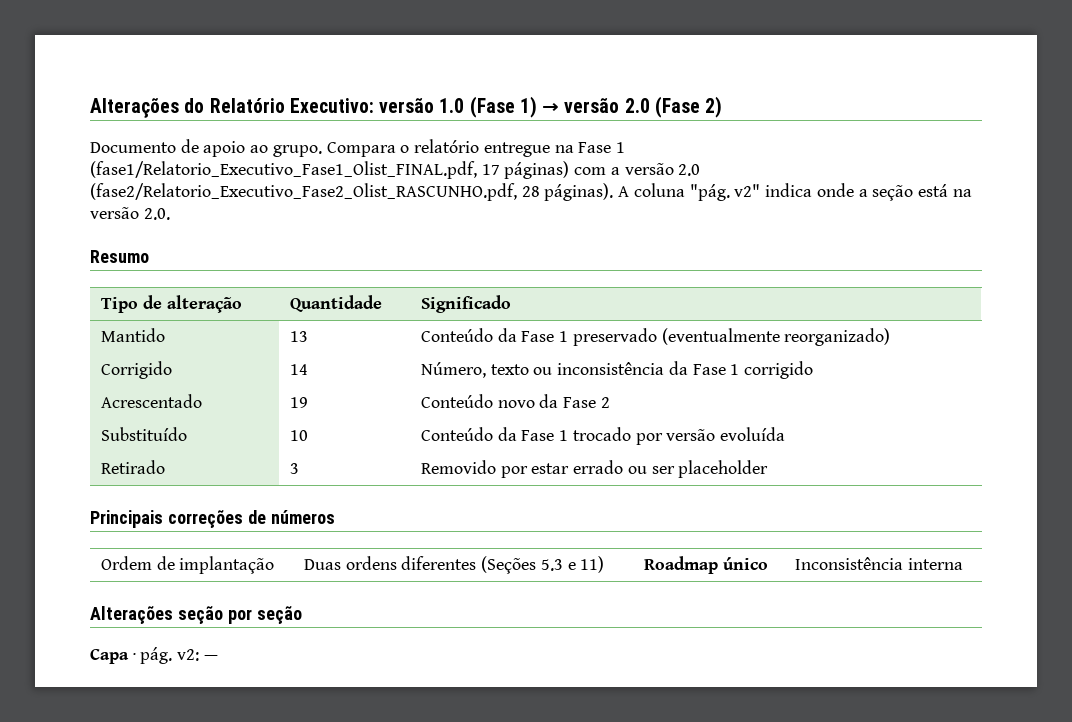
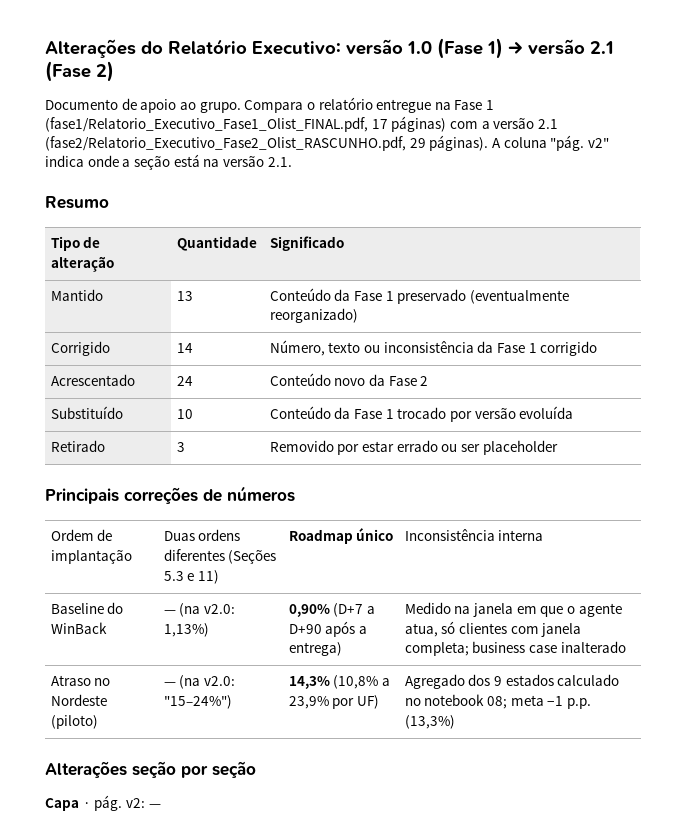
- Alterações do Relatório Executivo: versão 1.0 (Fase 1) → versão 2.0 (Fase 2)
+ Alterações do Relatório Executivo: versão 1.0 (Fase 1) → versão 2.1 (Fase 2)
- Compara o relatório entregue na Fase 1 (fase1/Relatorio_Executivo_Fase1_Olist_FINAL.pdf, 17 páginas) com a versão 2.0 (fase2/Relatorio_Executivo_Fase2_Olist_RASCUNHO.pdf, 28 páginas).
+ Compara o relatório entregue na Fase 1 (fase1/Relatorio_Executivo_Fase1_Olist_FINAL.pdf, 17 páginas) com a versão 2.1 (fase2/Relatorio_Executivo_Fase2_Olist_RASCUNHO.pdf, 29 páginas).
- A coluna "pág. v2" indica onde a seção está na versão 2.0.
+ A coluna "pág. v2" indica onde a seção está na versão 2.1.
- Acrescentado | 19 | Conteúdo novo da Fase 2
+ Acrescentado | 24 | Conteúdo novo da Fase 2
+ Baseline do WinBack | — (na v2.0: 1,13%) | 0,90% (D+7 a D+90 após a entrega) | Medido na janela em que o agente atua, só clientes com janela completa; business case inalterado
+ Atraso no Nordeste (piloto) | — (na v2.0: "15–24%") | 14,3% (10,8% a 23,9% por UF) | Agregado dos 9 estados calculado no notebook 08; meta −1 p.p. (13,3%)

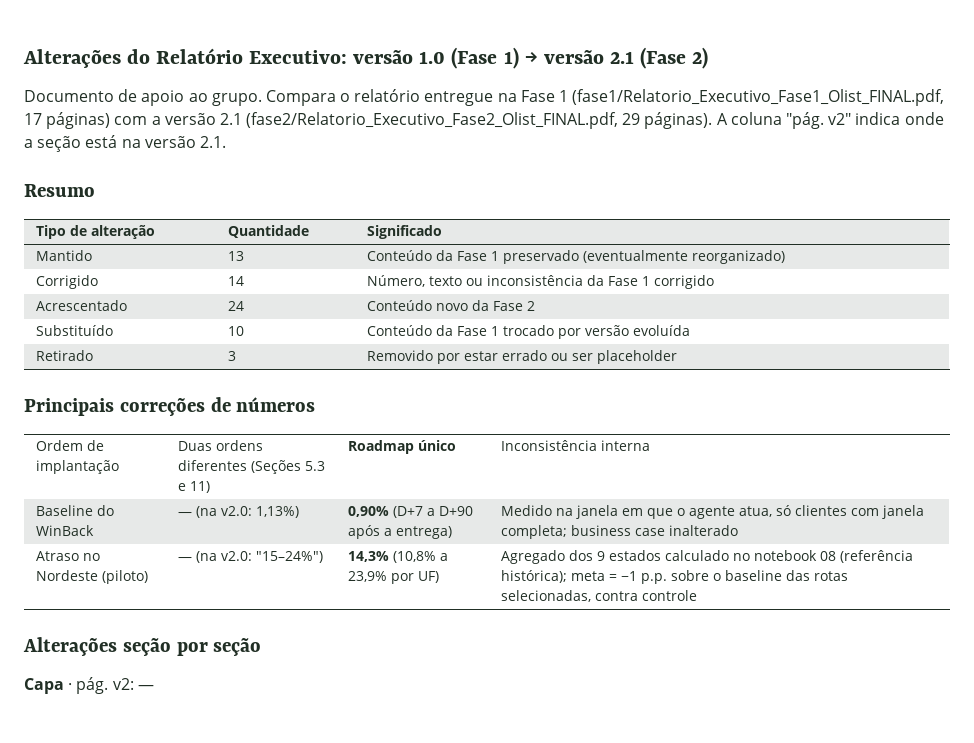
- Compara o relatório entregue na Fase 1 (fase1/Relatorio_Executivo_Fase1_Olist_FINAL.pdf, 17 páginas) com a versão 2.1 (fase2/Relatorio_Executivo_Fase2_Olist_RASCUNHO.pdf, 29 páginas).
+ Compara o relatório entregue na Fase 1 (fase1/Relatorio_Executivo_Fase1_Olist_FINAL.pdf, 17 páginas) com a versão 2.1 (fase2/Relatorio_Executivo_Fase2_Olist_FINAL.pdf, 29 páginas).
- Atraso no Nordeste (piloto) | — (na v2.0: "15–24%") | 14,3% (10,8% a 23,9% por UF) | Agregado dos 9 estados calculado no notebook 08; meta −1 p.p. (13,3%)
+ Atraso no Nordeste (piloto) | — (na v2.0: "15–24%") | 14,3% (10,8% a 23,9% por UF) | Agregado dos 9 estados calculado no notebook 08 (referência histórica); meta = −1 p.p. sobre o baseline das rotas selecionadas, contra controle

